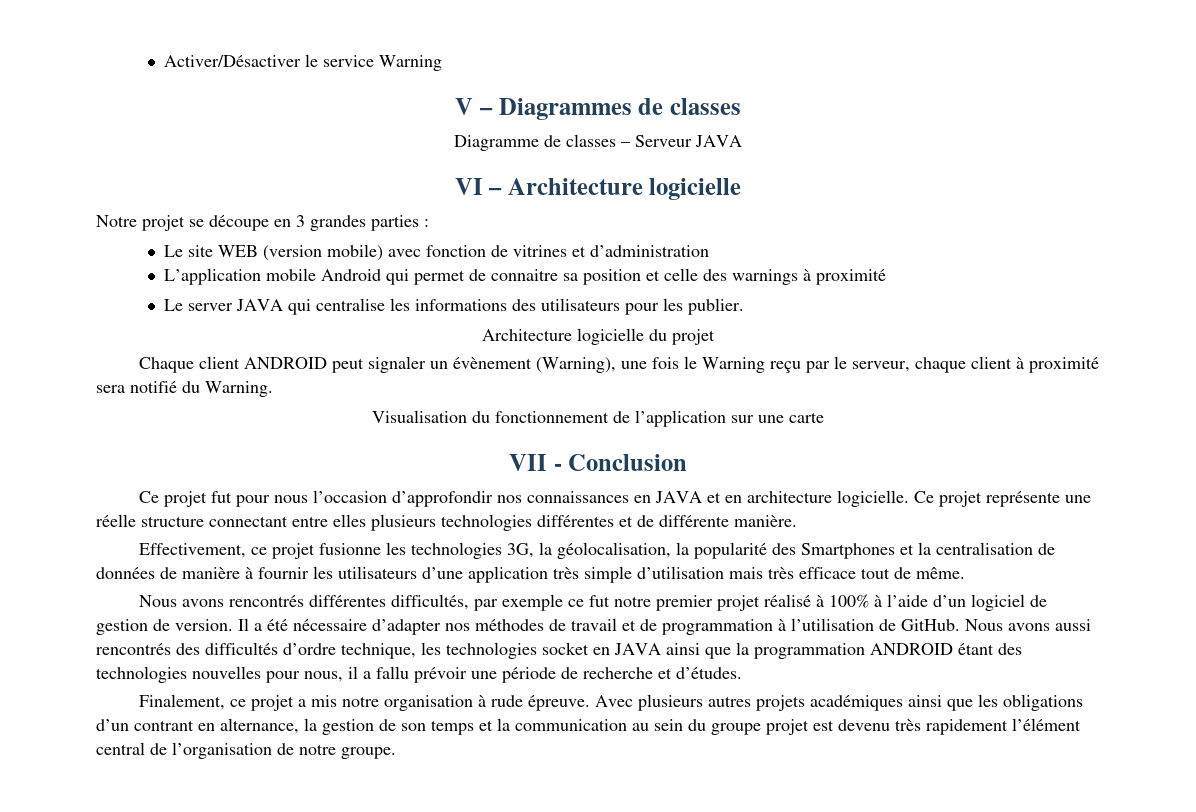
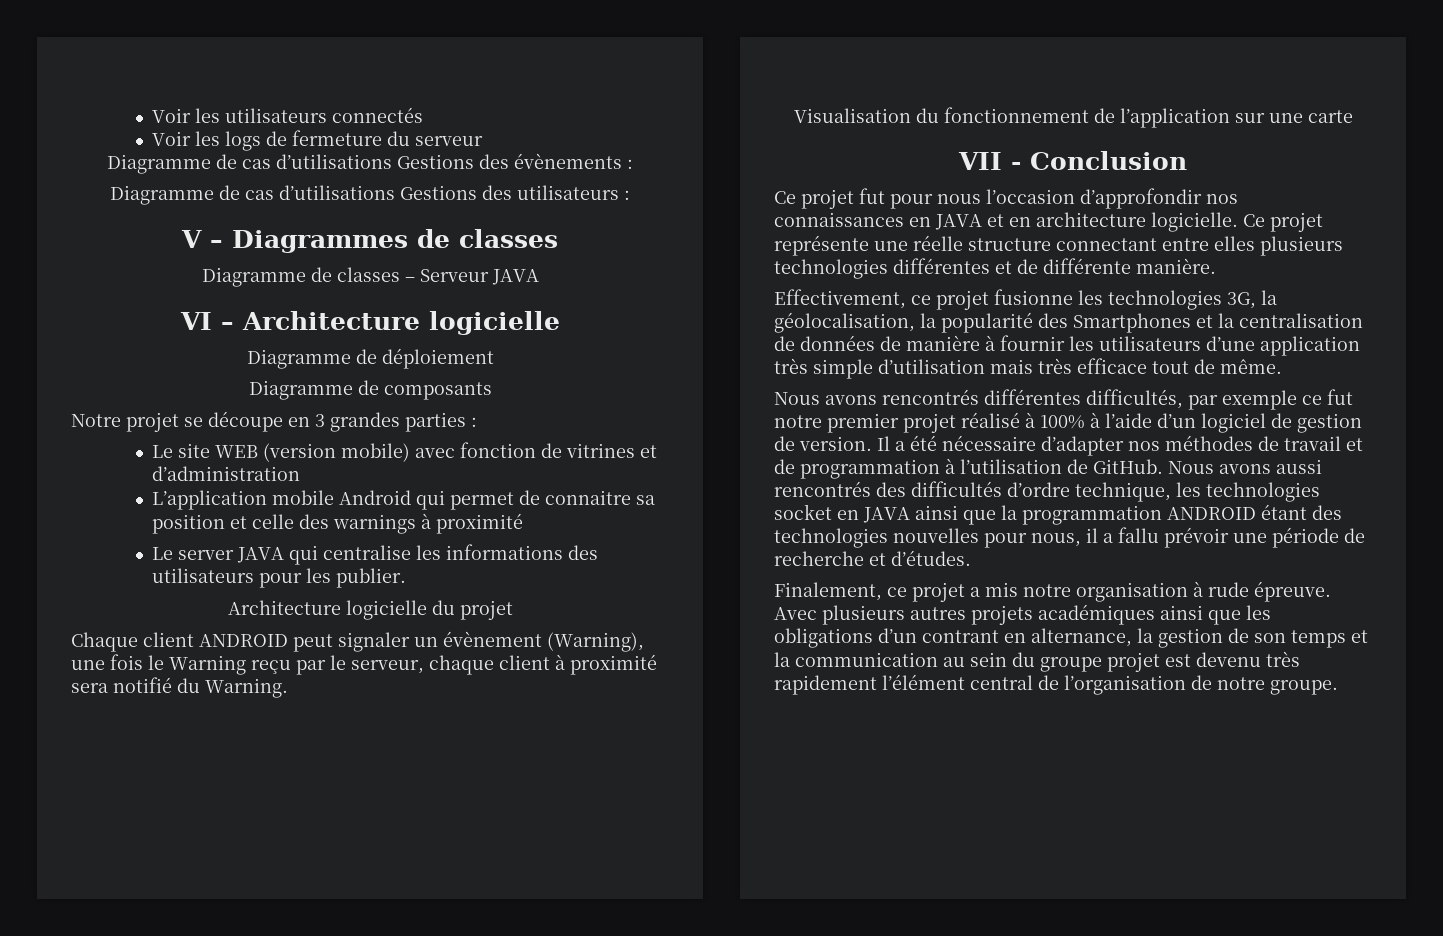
- Activer/Désactiver le service Warning
+ Voir les utilisateurs connectés
+ Voir les logs de fermeture du serveur
+ Diagramme de cas d’utilisations Gestions des évènements :
+ Diagramme de cas d’utilisations Gestions des utilisateurs :
+ Diagramme de déploiement
+ Diagramme de composants

